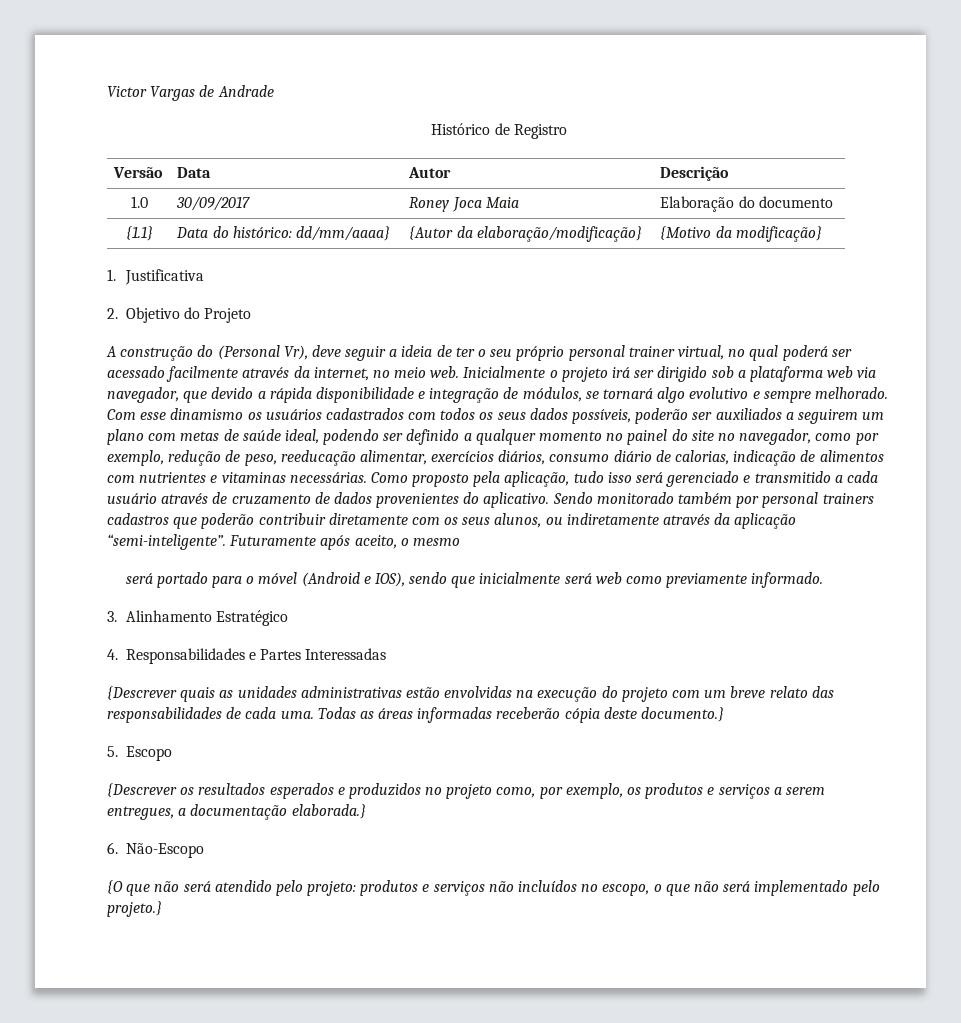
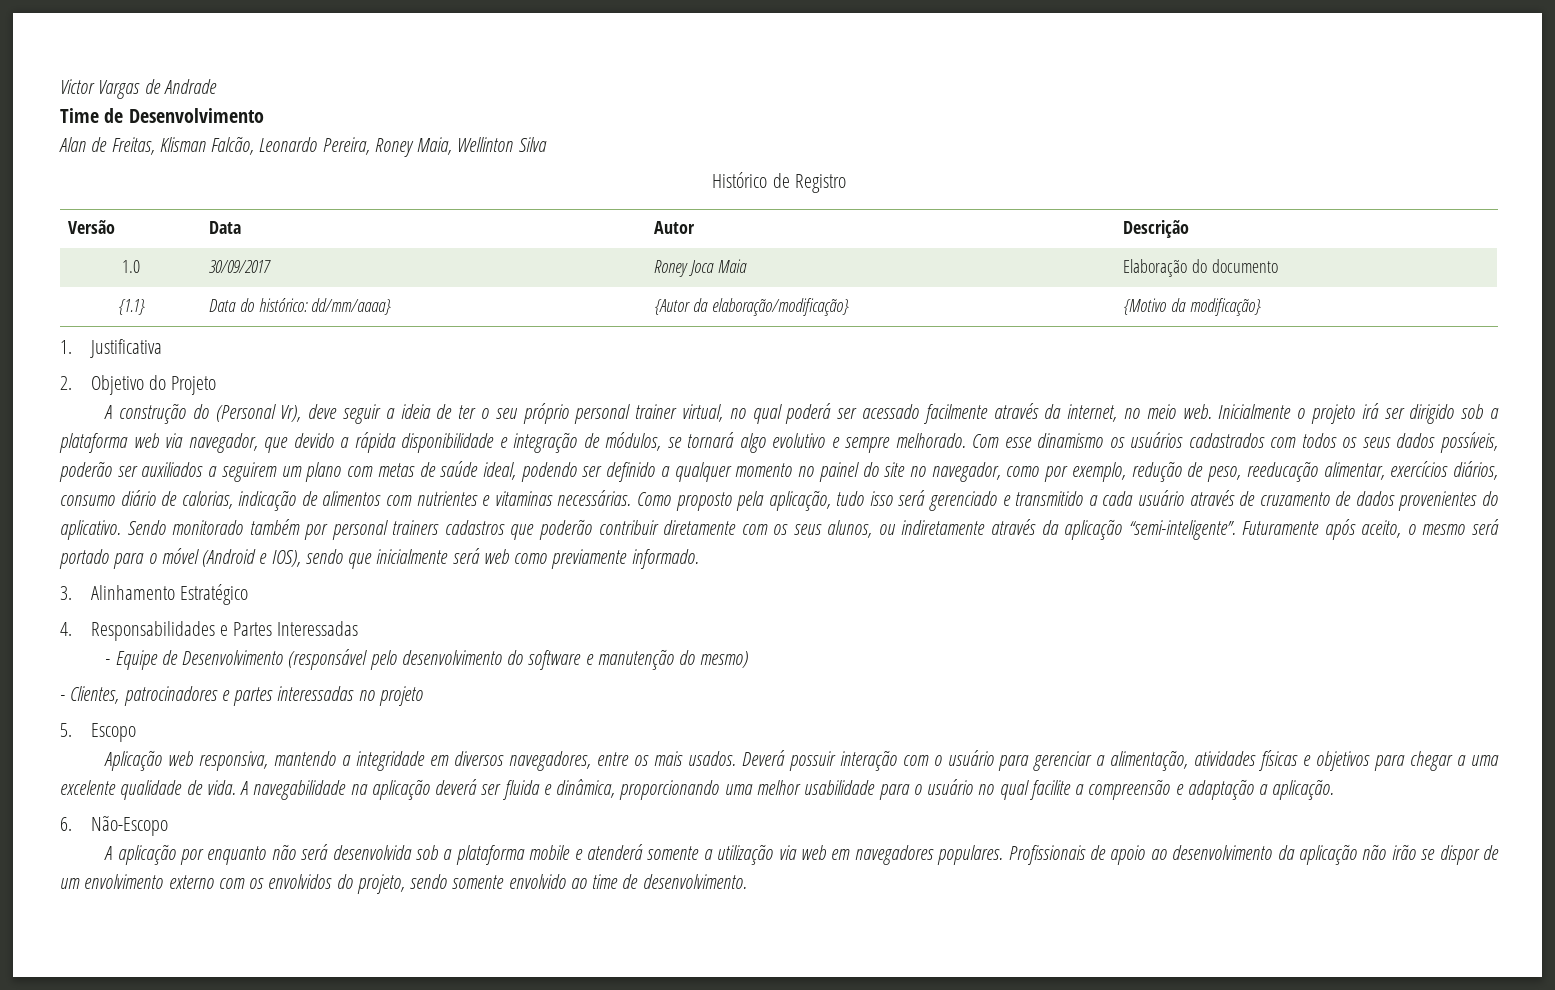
+ Time de Desenvolvimento
+ Alan de Freitas, Klisman Falcão, Leonardo Pereira, Roney Maia, Wellinton Silva
- Futuramente após aceito, o mesmo
- será portado para o móvel (Android e IOS), sendo que inicialmente será web como previamente informado.
+ Futuramente após aceito, o mesmo será portado para o móvel (Android e IOS), sendo que inicialmente será web como previamente informado.
- {Descrever quais as unidades administrativas estão envolvidas na execução do projeto com um breve relato das responsabilidades de cada uma. Todas as áreas informadas receberão cópia deste documento.}
+ - Equipe de Desenvolvimento (responsável pelo desenvolvimento do software e manutenção do mesmo)
+ - Clientes, patrocinadores e partes interessadas no projeto
  5. Escopo
- {Descrever os resultados esperados e produzidos no projeto como, por exemplo, os produtos e serviços a serem entregues, a documentação elaborada.}
+ Aplicação web responsiva, mantendo a integridade em diversos navegadores, entre os mais usados. Deverá possuir interação com o usuário para gerenciar a alimentação, atividades físicas e objetivos para chegar a uma excelente qualidade de vida. A navegabilidade na aplicação deverá ser fluida e dinâmica, proporcionando uma melhor usabilidade para o usuário no qual facilite a compreensão e adaptação a aplicação.
  6. Não-Escopo
- {O que não será atendido pelo projeto: produtos e serviços não incluídos no escopo, o que não será implementado pelo projeto.}
+ A aplicação por enquanto não será desenvolvida sob a plataforma mobile e atenderá somente a utilização via web em navegadores populares. Profissionais de apoio ao desenvolvimento da aplicação não irão se dispor de um envolvimento externo com os envolvidos do projeto, sendo somente envolvido ao time de desenvolvimento.

